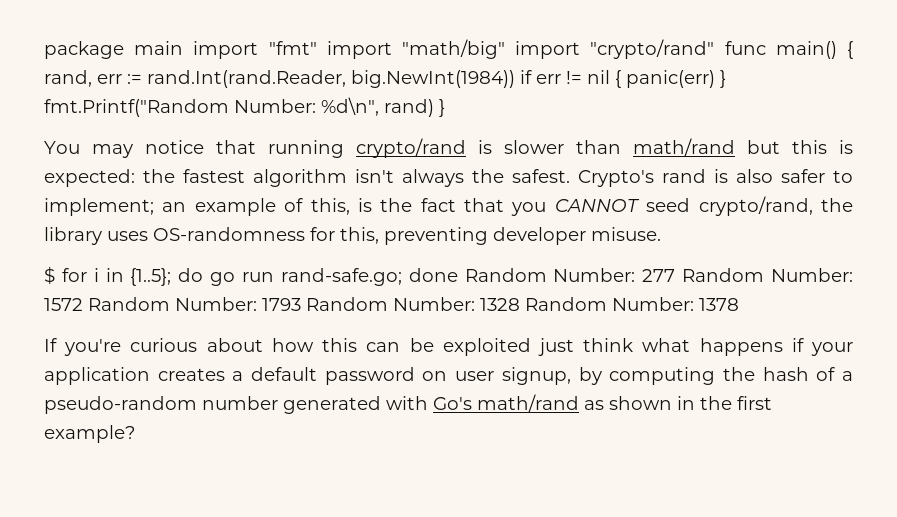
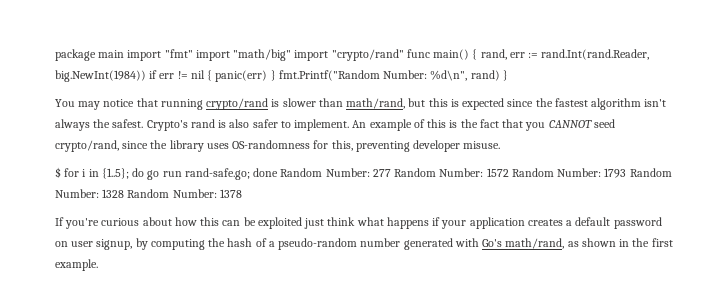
- You may notice that running crypto/rand is slower than math/rand but this is expected: the fastest algorithm isn't always the safest.
+ You may notice that running crypto/rand is slower than math/rand, but this is expected since the fastest algorithm isn't always the safest.
- Crypto's rand is also safer to implement; an example of this, is the fact that you CANNOT seed crypto/rand, the library uses OS-randomness for this, preventing developer misuse.
+ Crypto's rand is also safer to implement. An example of this is the fact that you CANNOT seed crypto/rand, since the library uses OS-randomness for this, preventing developer misuse.
- If you're curious about how this can be exploited just think what happens if your application creates a default password on user signup, by computing the hash of a pseudo-random number generated with Go's math/rand as shown in the first example?
+ If you're curious about how this can be exploited just think what happens if your application creates a default password on user signup, by computing the hash of a pseudo-random number generated with Go's math/rand, as shown in the first example.

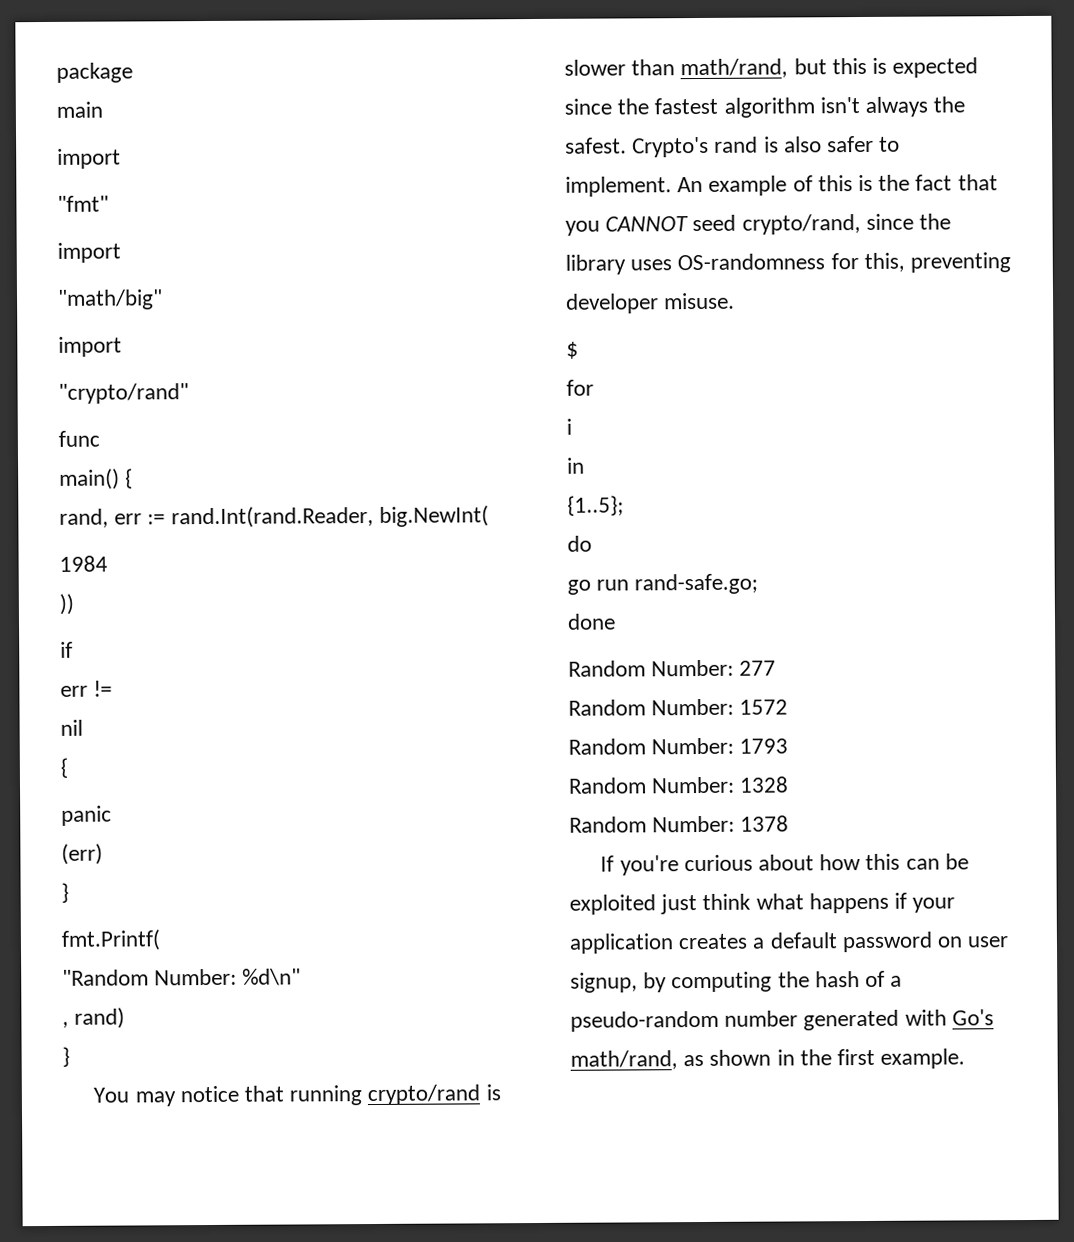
- package main import "fmt" import "math/big" import "crypto/rand" func main() { rand, err := rand.Int(rand.Reader, big.NewInt(1984)) if err != nil { panic(err) } fmt.Printf("Random Number: %d\n", rand) }
+ package
+ main
+ import
+ "fmt"
+ import
+ "math/big"
+ import
+ "crypto/rand"
+ func
+ main() {
+ rand, err := rand.Int(rand.Reader, big.NewInt(
+ 1984
+ ))
+ if
+ err !=
+ nil
+ {
+ panic
+ (err)
+ }
+ fmt.Printf(
+ "Random Number: %d\n"
+ , rand)
+ }
- $ for i in {1..5}; do go run rand-safe.go; done Random Number: 277 Random Number: 1572 Random Number: 1793 Random Number: 1328 Random Number: 1378
+ $
+ for
+ i
+ in
+ {1..5};
+ do
+ go run rand-safe.go;
+ done
+ Random Number: 277
+ Random Number: 1572
+ Random Number: 1793
+ Random Number: 1328
+ Random Number: 1378

